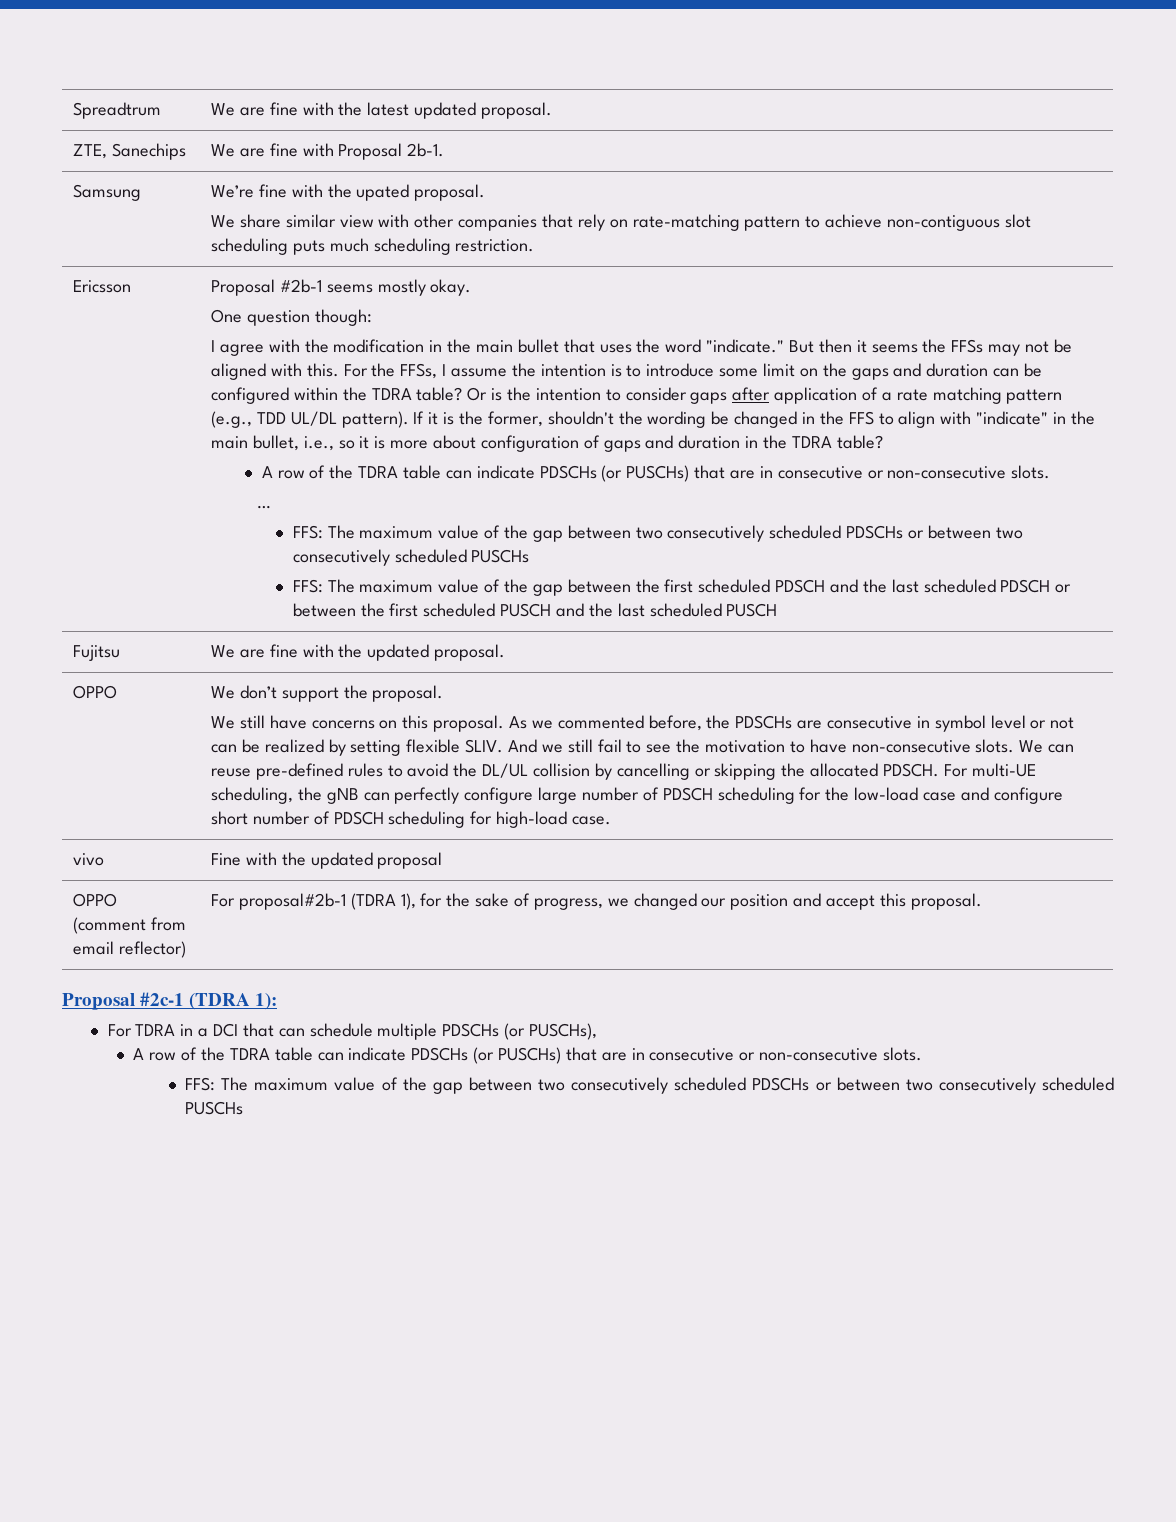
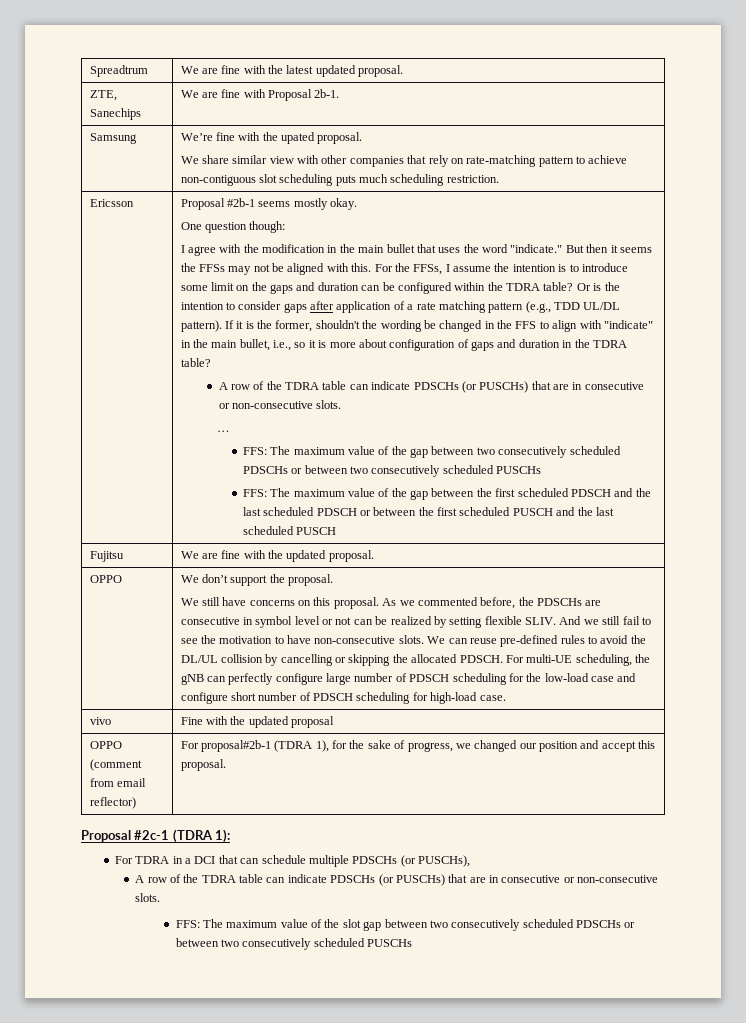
  For TDRA in a DCI that can schedule multiple PDSCHs (or PUSCHs),
  A row of the TDRA table can indicate PDSCHs (or PUSCHs) that are in consecutive or non-consecutive slots.
- FFS: The maximum value of the gap between two consecutively scheduled PDSCHs or between two consecutively scheduled PUSCHs
+ FFS: The maximum value of the slot gap between two consecutively scheduled PDSCHs or between two consecutively scheduled PUSCHs

